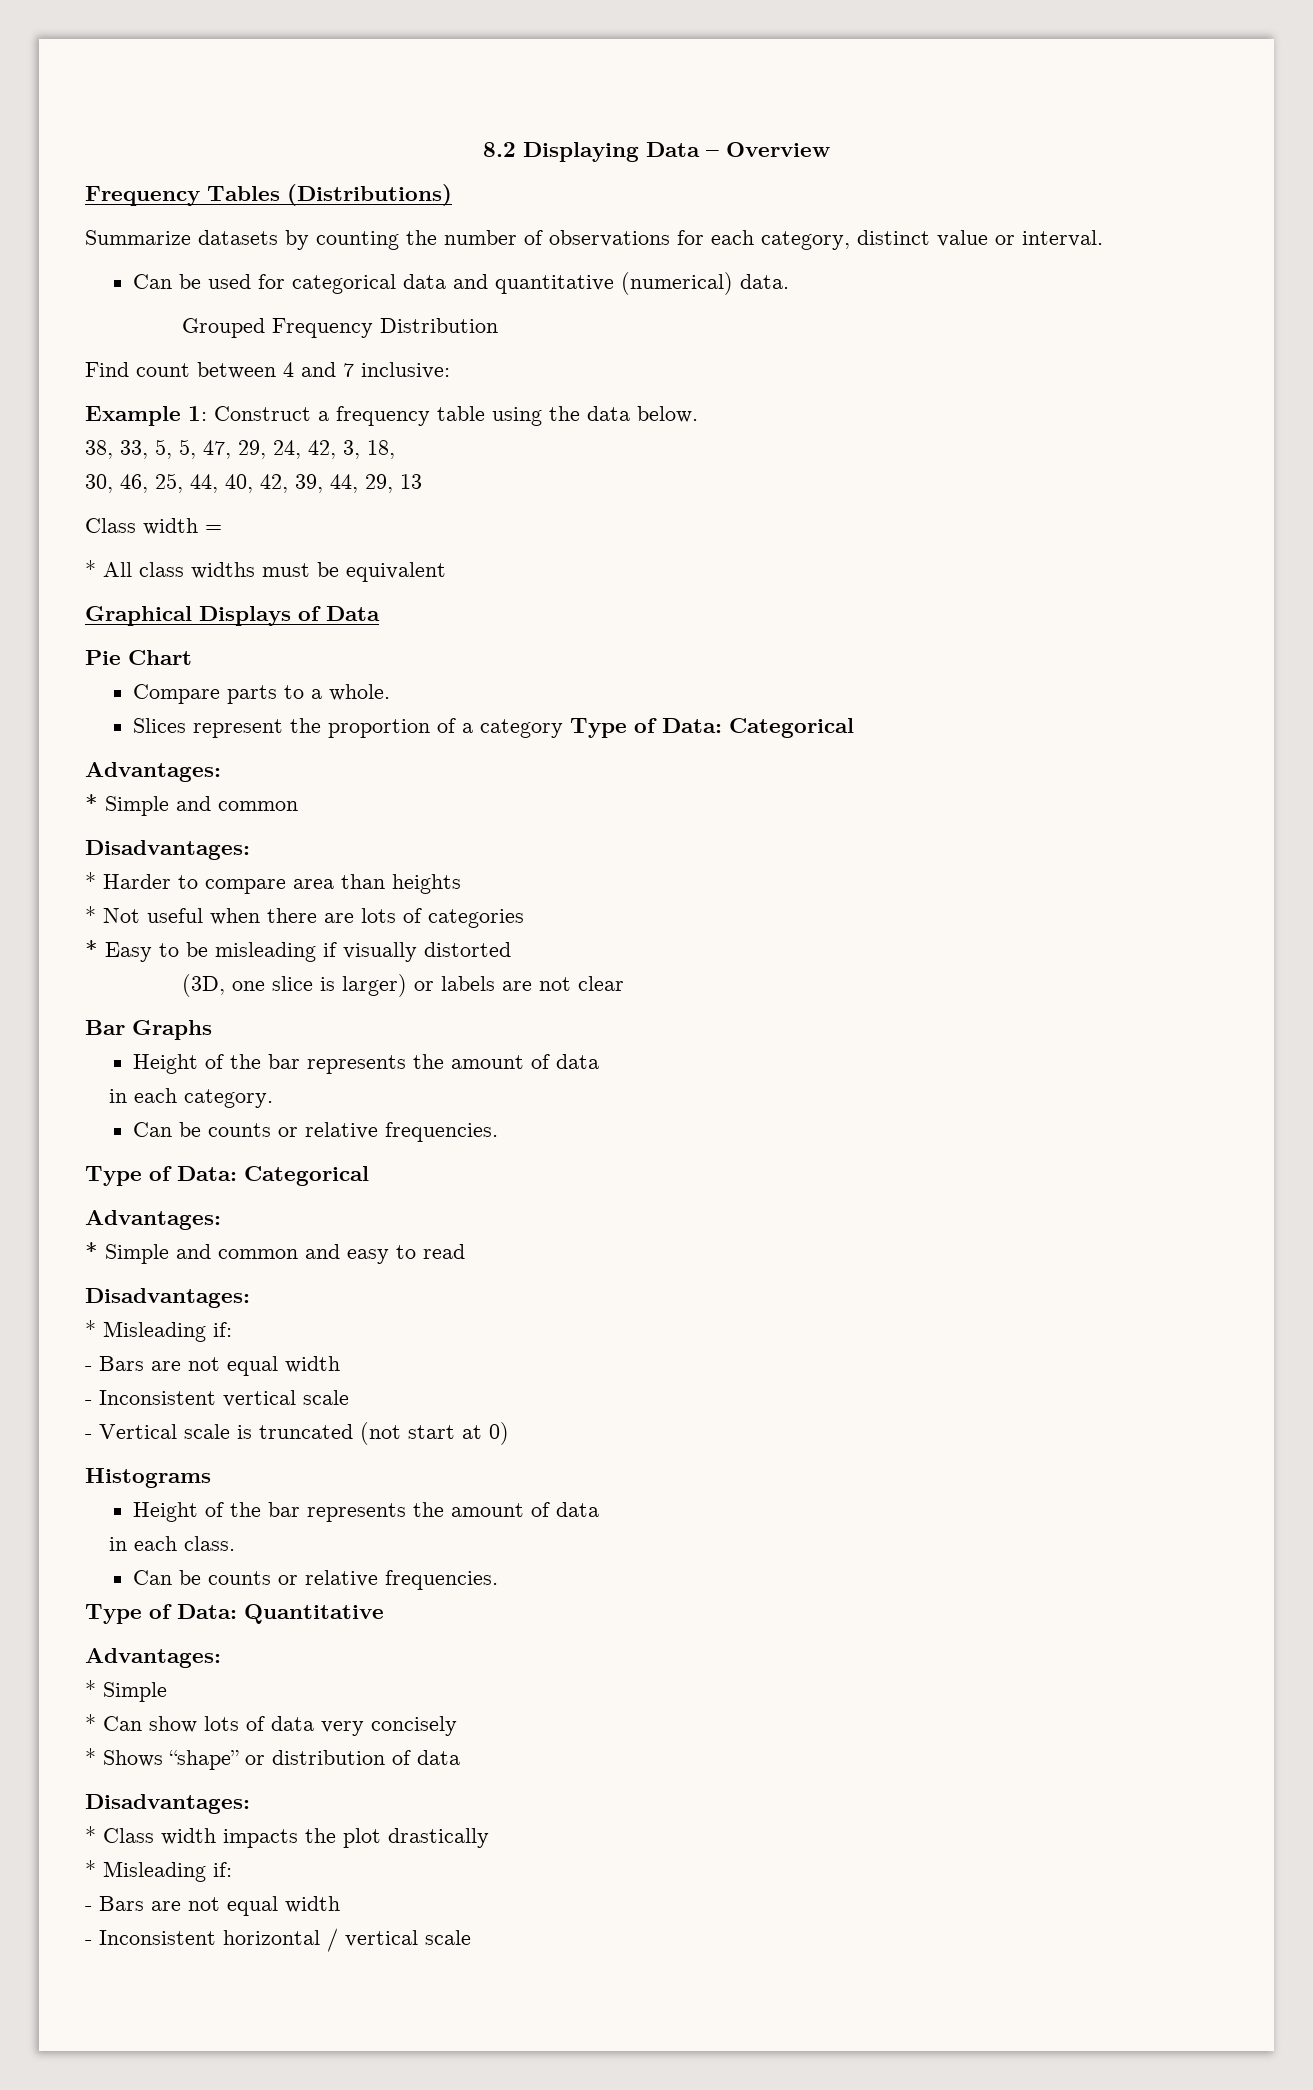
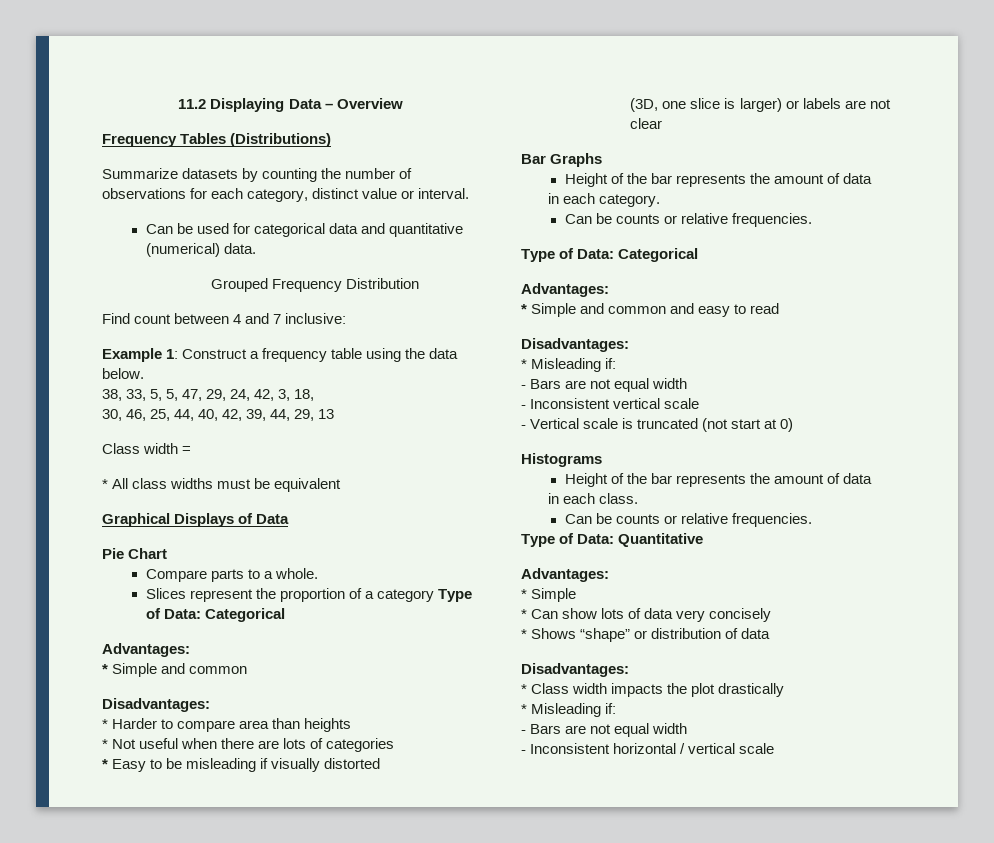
- 8.2 Displaying Data – Overview
+ 11.2 Displaying Data – Overview

